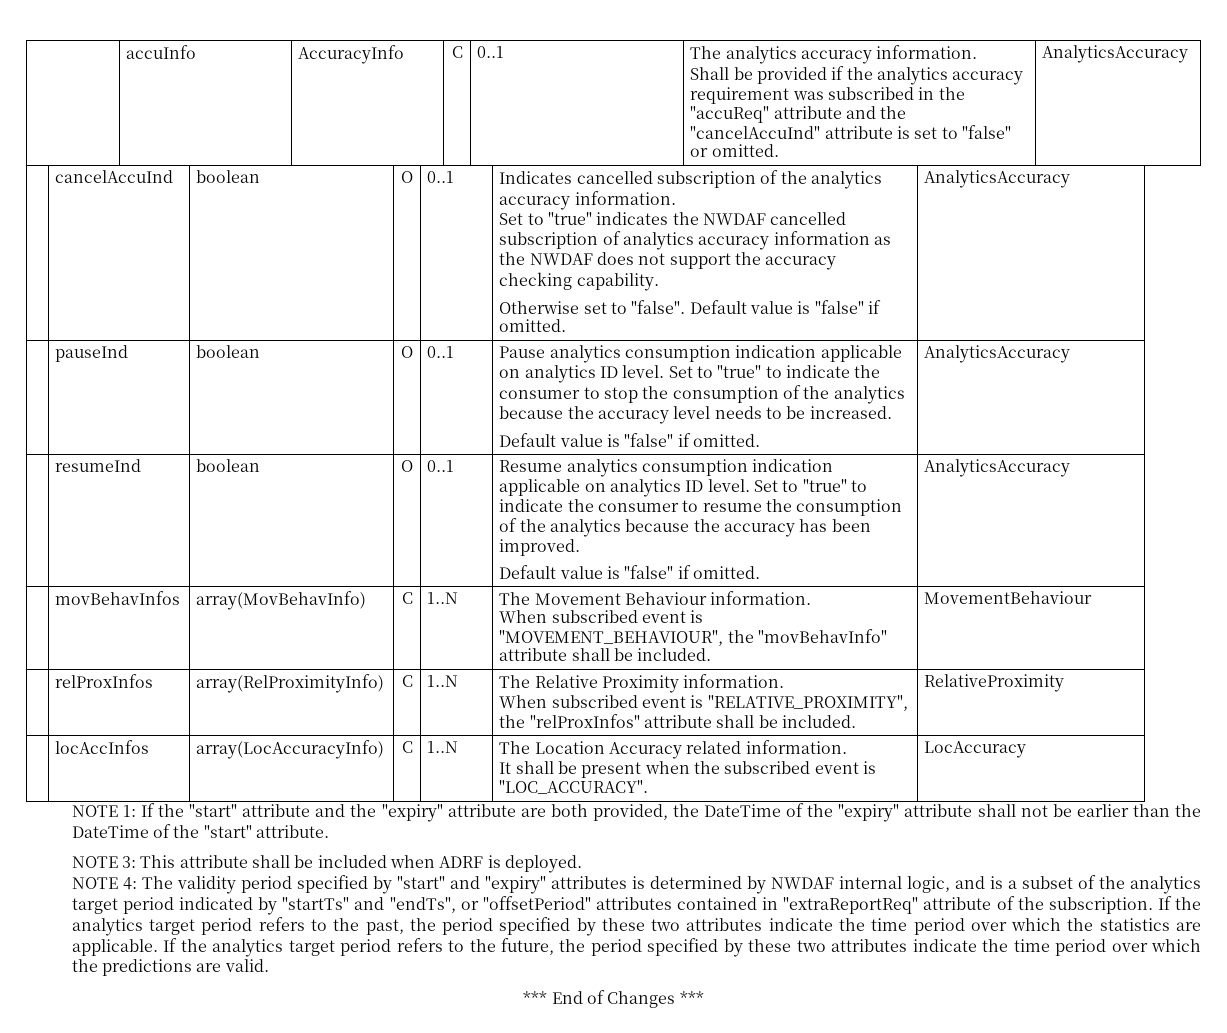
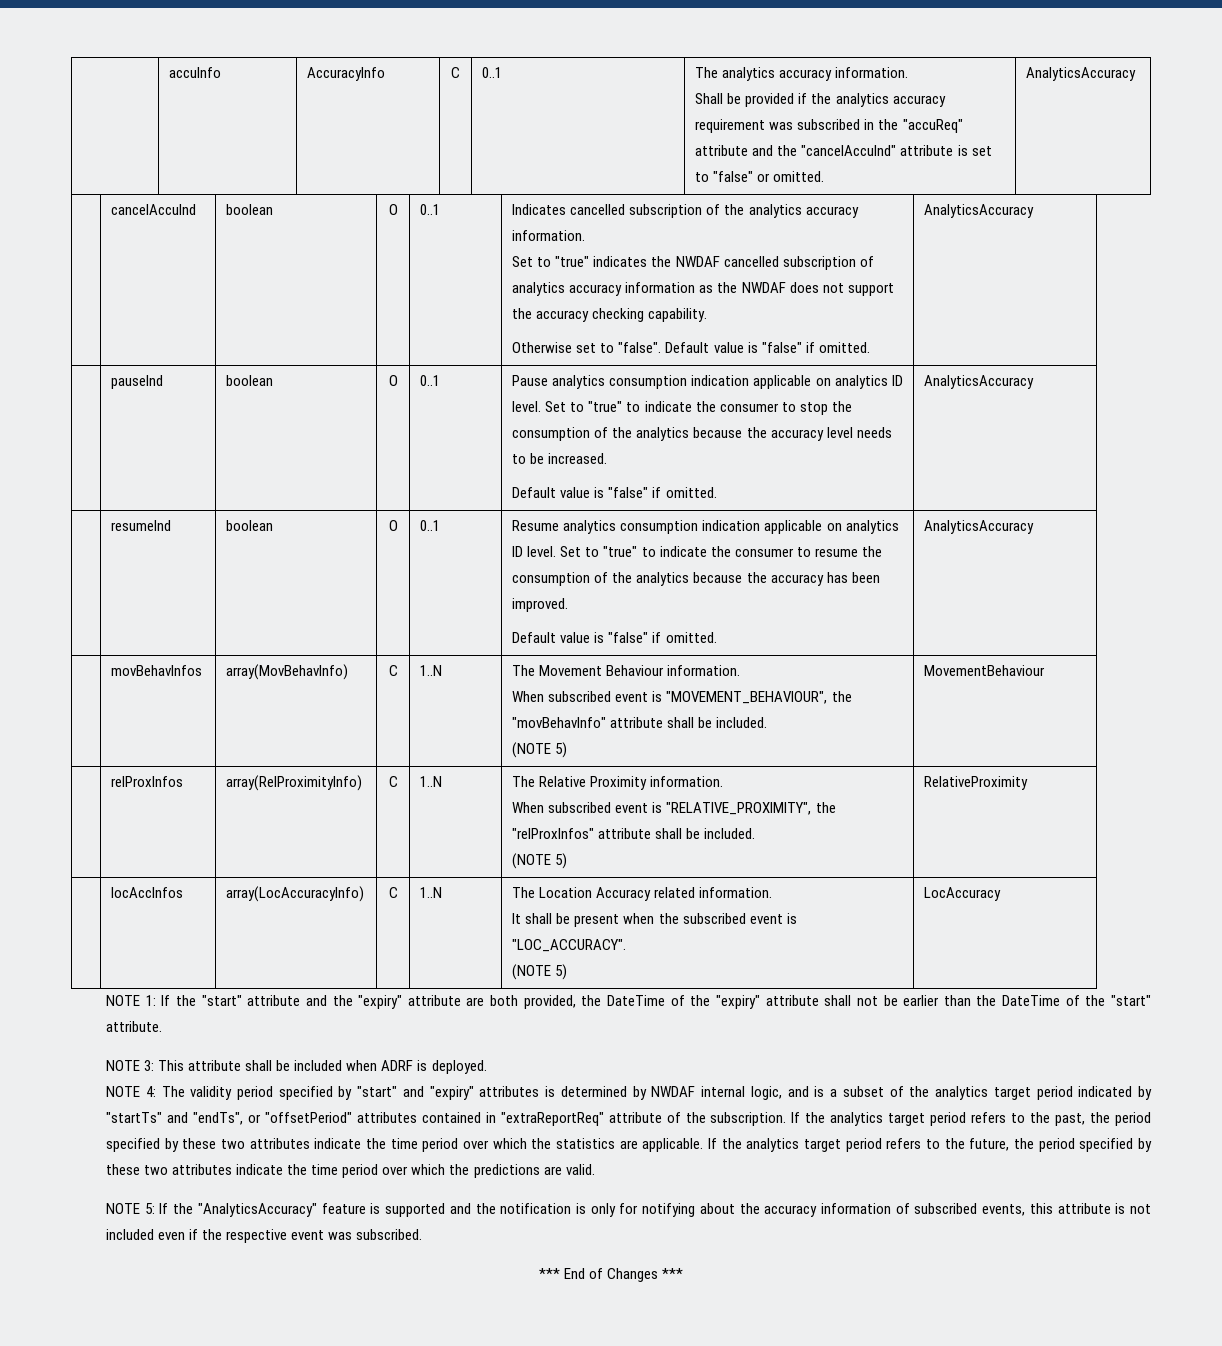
  | movBehavInfos | array(MovBehavInfo) | C | 1..N | The Movement Behaviour information.
- When subscribed event is "MOVEMENT_BEHAVIOUR", the "movBehavInfo" attribute shall be included. | MovementBehaviour
+ When subscribed event is "MOVEMENT_BEHAVIOUR", the "movBehavInfo" attribute shall be included.
+ (NOTE 5) | MovementBehaviour
  | relProxInfos | array(RelProximityInfo) | C | 1..N | The Relative Proximity information.
- When subscribed event is "RELATIVE_PROXIMITY", the "relProxInfos" attribute shall be included. | RelativeProximity
+ When subscribed event is "RELATIVE_PROXIMITY", the "relProxInfos" attribute shall be included.
+ (NOTE 5) | RelativeProximity
  | locAccInfos | array(LocAccuracyInfo) | C | 1..N | The Location Accuracy related information.
- It shall be present when the subscribed event is "LOC_ACCURACY". | LocAccuracy
+ It shall be present when the subscribed event is "LOC_ACCURACY".
+ (NOTE 5) | LocAccuracy
+ NOTE 5: If the "AnalyticsAccuracy" feature is supported and the notification is only for notifying about the accuracy information of subscribed events, this attribute is not included even if the respective event was subscribed.

